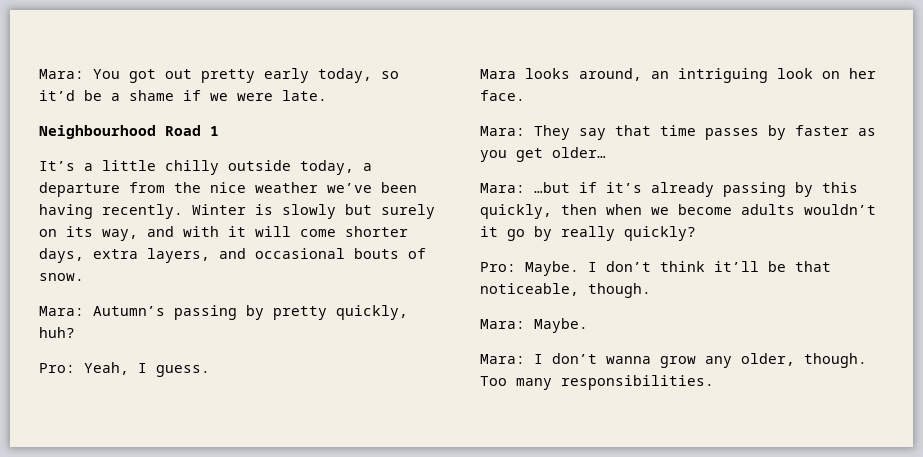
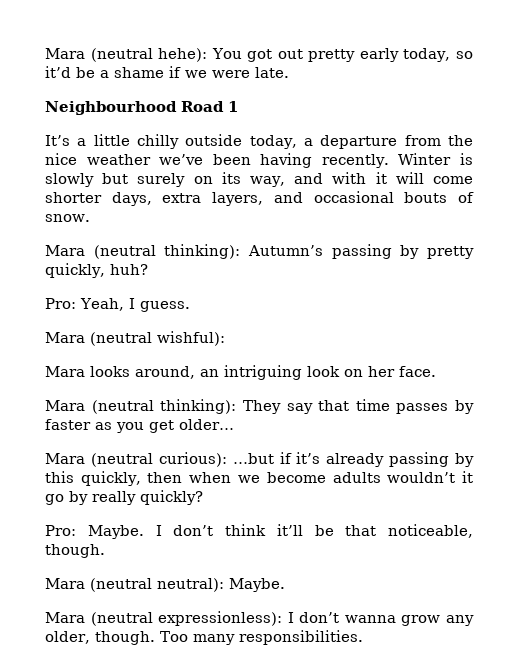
- Mara: You got out pretty early today, so it’d be a shame if we were late.
+ Mara (neutral hehe): You got out pretty early today, so it’d be a shame if we were late.
- Mara: Autumn’s passing by pretty quickly, huh?
+ Mara (neutral thinking): Autumn’s passing by pretty quickly, huh?
+ Mara (neutral wishful):
- Mara: They say that time passes by faster as you get older…
+ Mara (neutral thinking): They say that time passes by faster as you get older…
- Mara: …but if it’s already passing by this quickly, then when we become adults wouldn’t it go by really quickly?
+ Mara (neutral curious): …but if it’s already passing by this quickly, then when we become adults wouldn’t it go by really quickly?
- Mara: Maybe.
- Mara: I don’t wanna grow any older, though.
+ Mara (neutral neutral): Maybe.
+ Mara (neutral expressionless): I don’t wanna grow any older, though.

